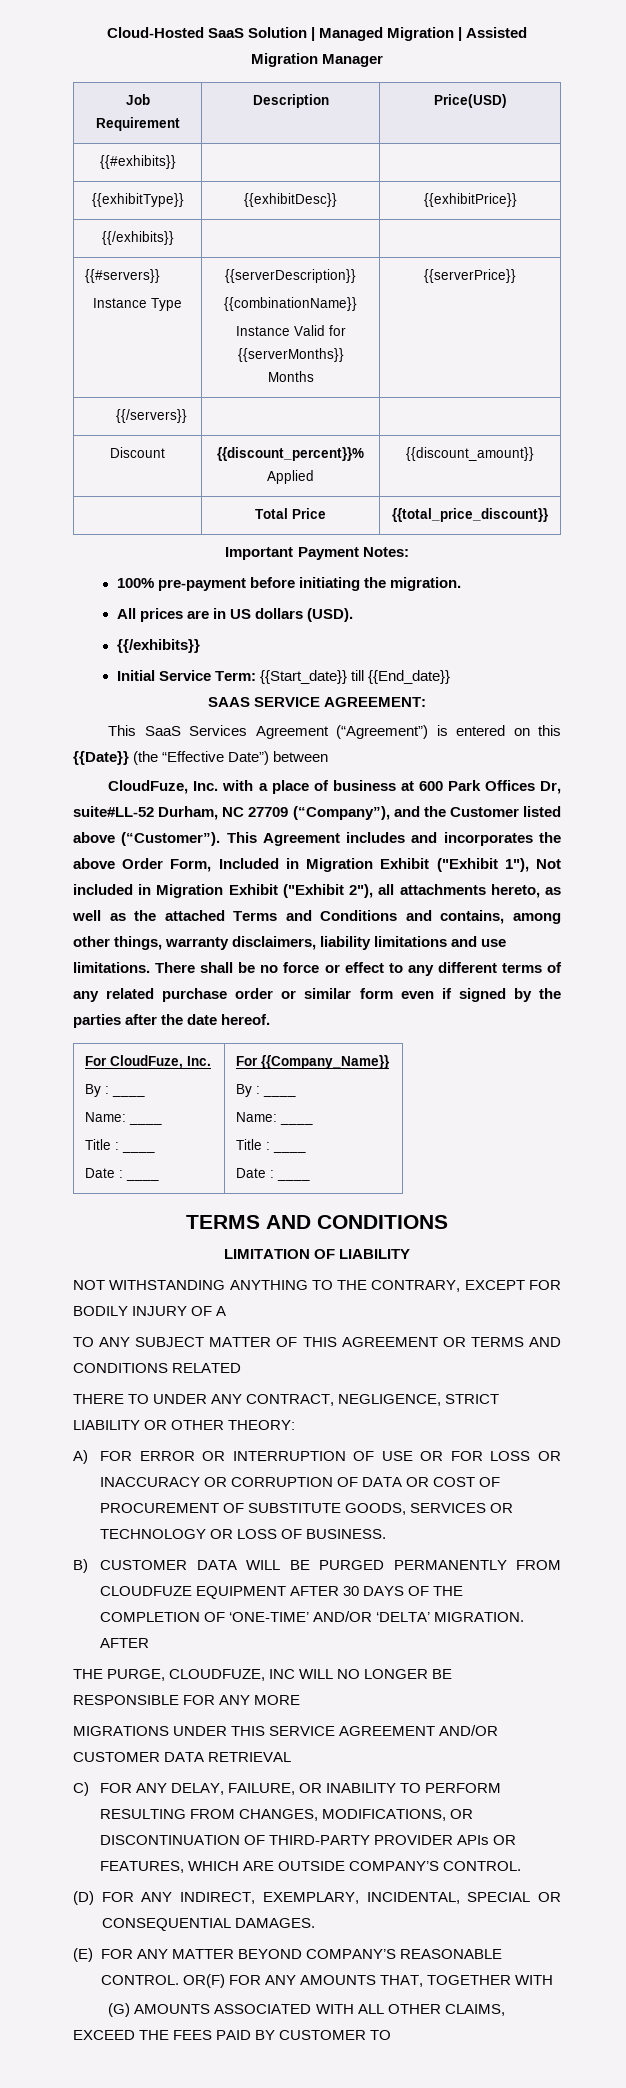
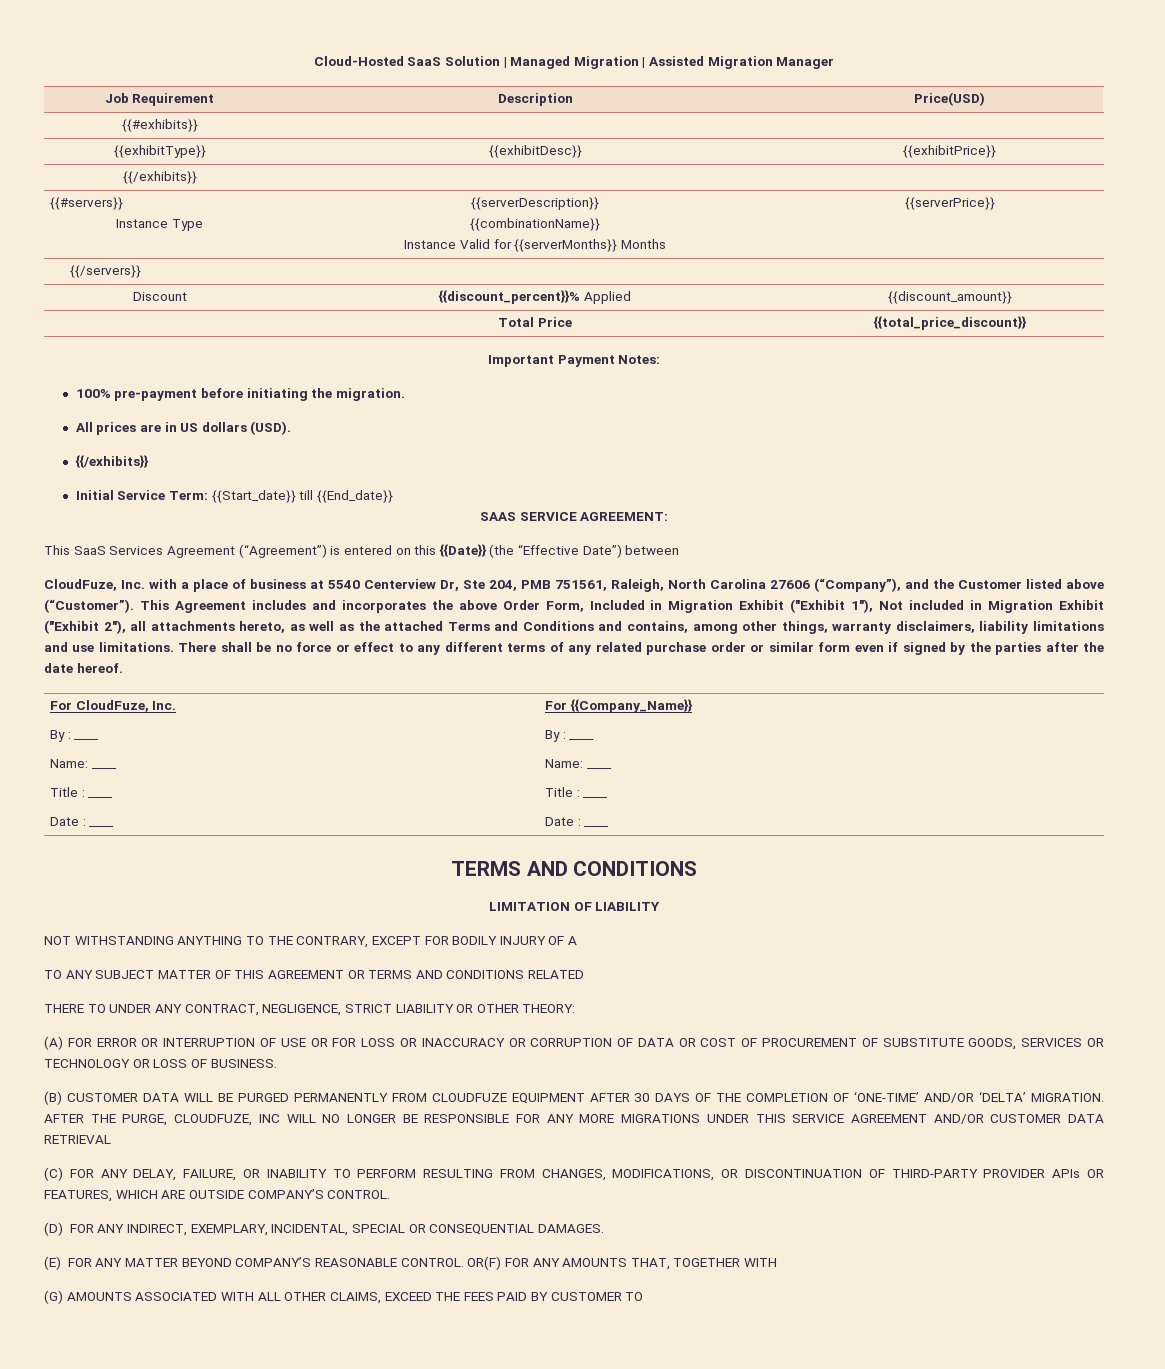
- CloudFuze, Inc. with a place of business at 600 Park Offices Dr, suite#LL-52 Durham, NC 27709 (“Company”), and the Customer listed above (“Customer”).
+ CloudFuze, Inc. with a place of business at 5540 Centerview Dr, Ste 204, PMB 751561, Raleigh, North Carolina 27606 (“Company”), and the Customer listed above (“Customer”).
- A) FOR ERROR OR INTERRUPTION OF USE OR FOR LOSS OR INACCURACY OR CORRUPTION OF DATA OR COST OF PROCUREMENT OF SUBSTITUTE GOODS, SERVICES OR TECHNOLOGY OR LOSS OF BUSINESS.
+ (A) FOR ERROR OR INTERRUPTION OF USE OR FOR LOSS OR INACCURACY OR CORRUPTION OF DATA OR COST OF PROCUREMENT OF SUBSTITUTE GOODS, SERVICES OR TECHNOLOGY OR LOSS OF BUSINESS.
- B) CUSTOMER DATA WILL BE PURGED PERMANENTLY FROM CLOUDFUZE EQUIPMENT AFTER 30 DAYS OF THE COMPLETION OF ‘ONE-TIME’ AND/OR ‘DELTA’ MIGRATION. AFTER
- THE PURGE, CLOUDFUZE, INC WILL NO LONGER BE RESPONSIBLE FOR ANY MORE
- MIGRATIONS UNDER THIS SERVICE AGREEMENT AND/OR CUSTOMER DATA RETRIEVAL
+ (B) CUSTOMER DATA WILL BE PURGED PERMANENTLY FROM CLOUDFUZE EQUIPMENT AFTER 30 DAYS OF THE COMPLETION OF ‘ONE-TIME’ AND/OR ‘DELTA’ MIGRATION. AFTER THE PURGE, CLOUDFUZE, INC WILL NO LONGER BE RESPONSIBLE FOR ANY MORE MIGRATIONS UNDER THIS SERVICE AGREEMENT AND/OR CUSTOMER DATA RETRIEVAL
- C) FOR ANY DELAY, FAILURE, OR INABILITY TO PERFORM RESULTING FROM CHANGES, MODIFICATIONS, OR DISCONTINUATION OF THIRD-PARTY PROVIDER APIs OR FEATURES, WHICH ARE OUTSIDE COMPANY’S CONTROL.
+ (C) FOR ANY DELAY, FAILURE, OR INABILITY TO PERFORM RESULTING FROM CHANGES, MODIFICATIONS, OR DISCONTINUATION OF THIRD-PARTY PROVIDER APIs OR FEATURES, WHICH ARE OUTSIDE COMPANY’S CONTROL.

